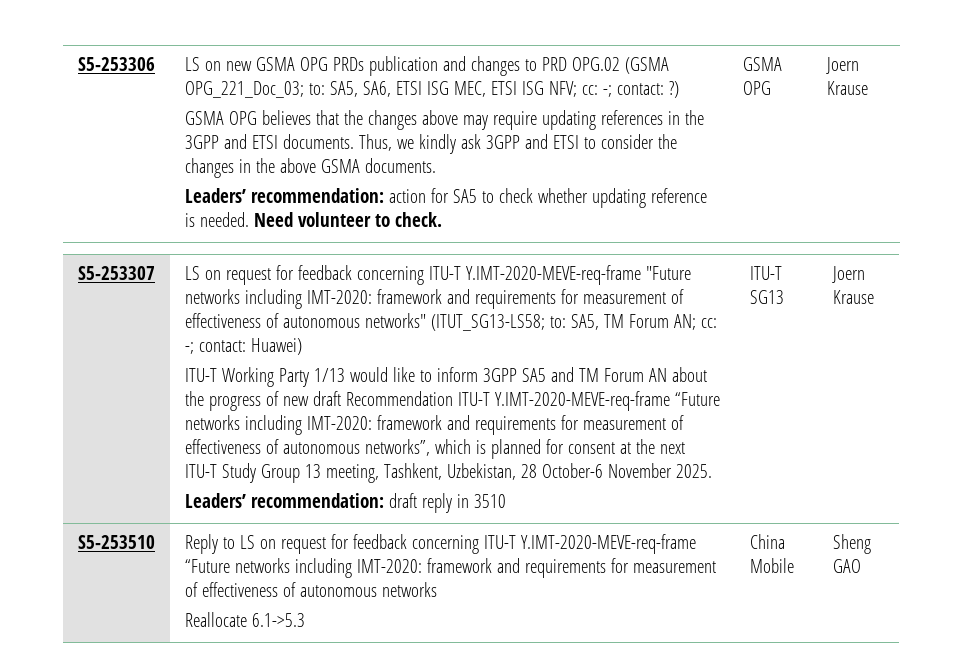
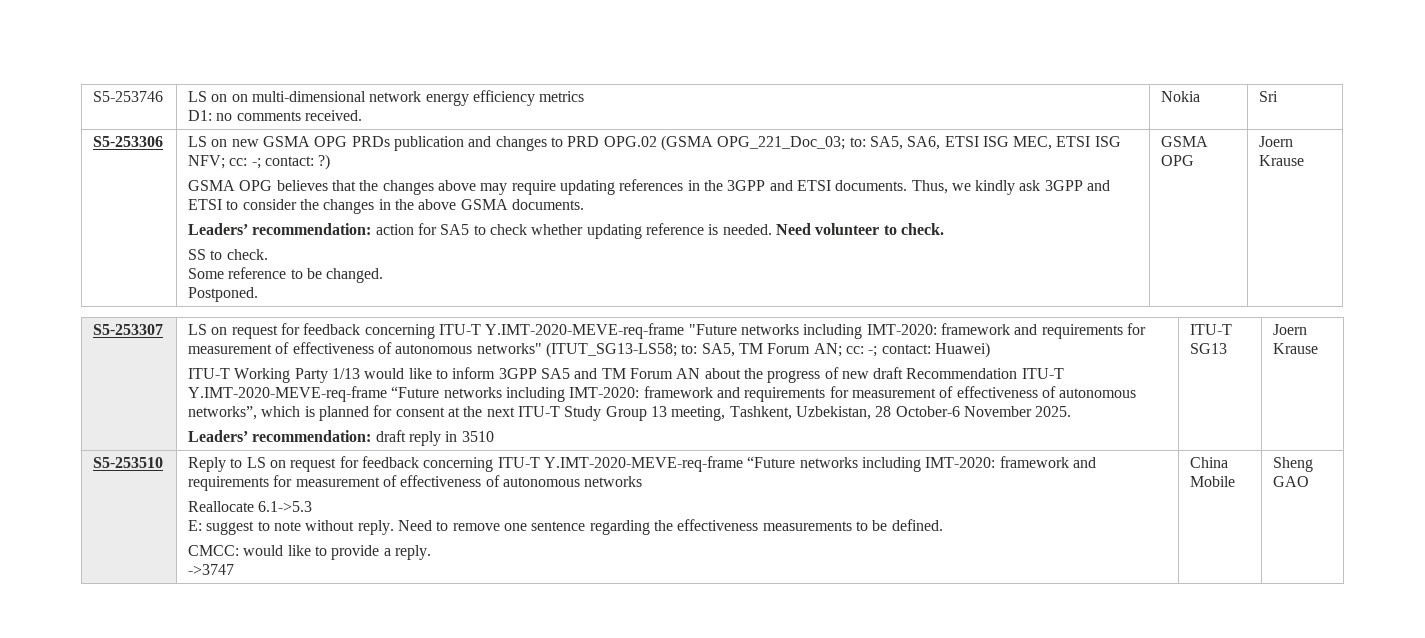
+ S5-253746 | LS on on multi-dimensional network energy efficiency metrics
+ D1: no comments received. | Nokia | Sri
+ SS to check.
+ Some reference to be changed.
+ Postponed.
+ E: suggest to note without reply. Need to remove one sentence regarding the effectiveness measurements to be defined.
+ CMCC: would like to provide a reply.
+ ->3747

